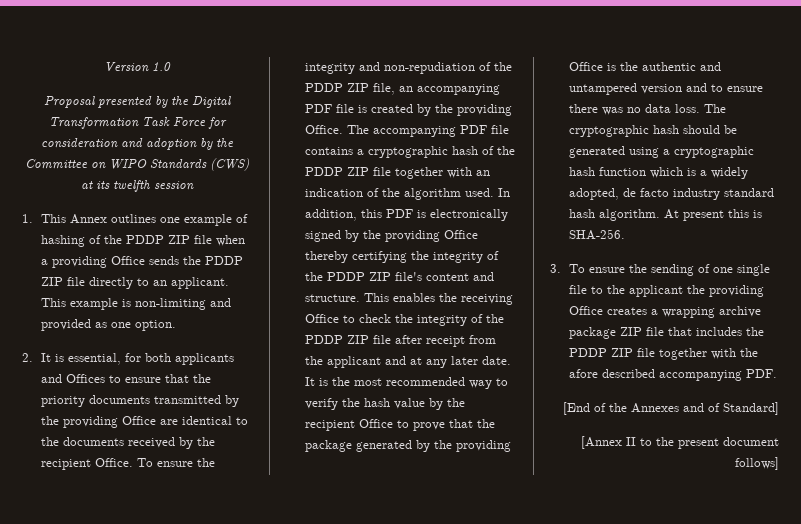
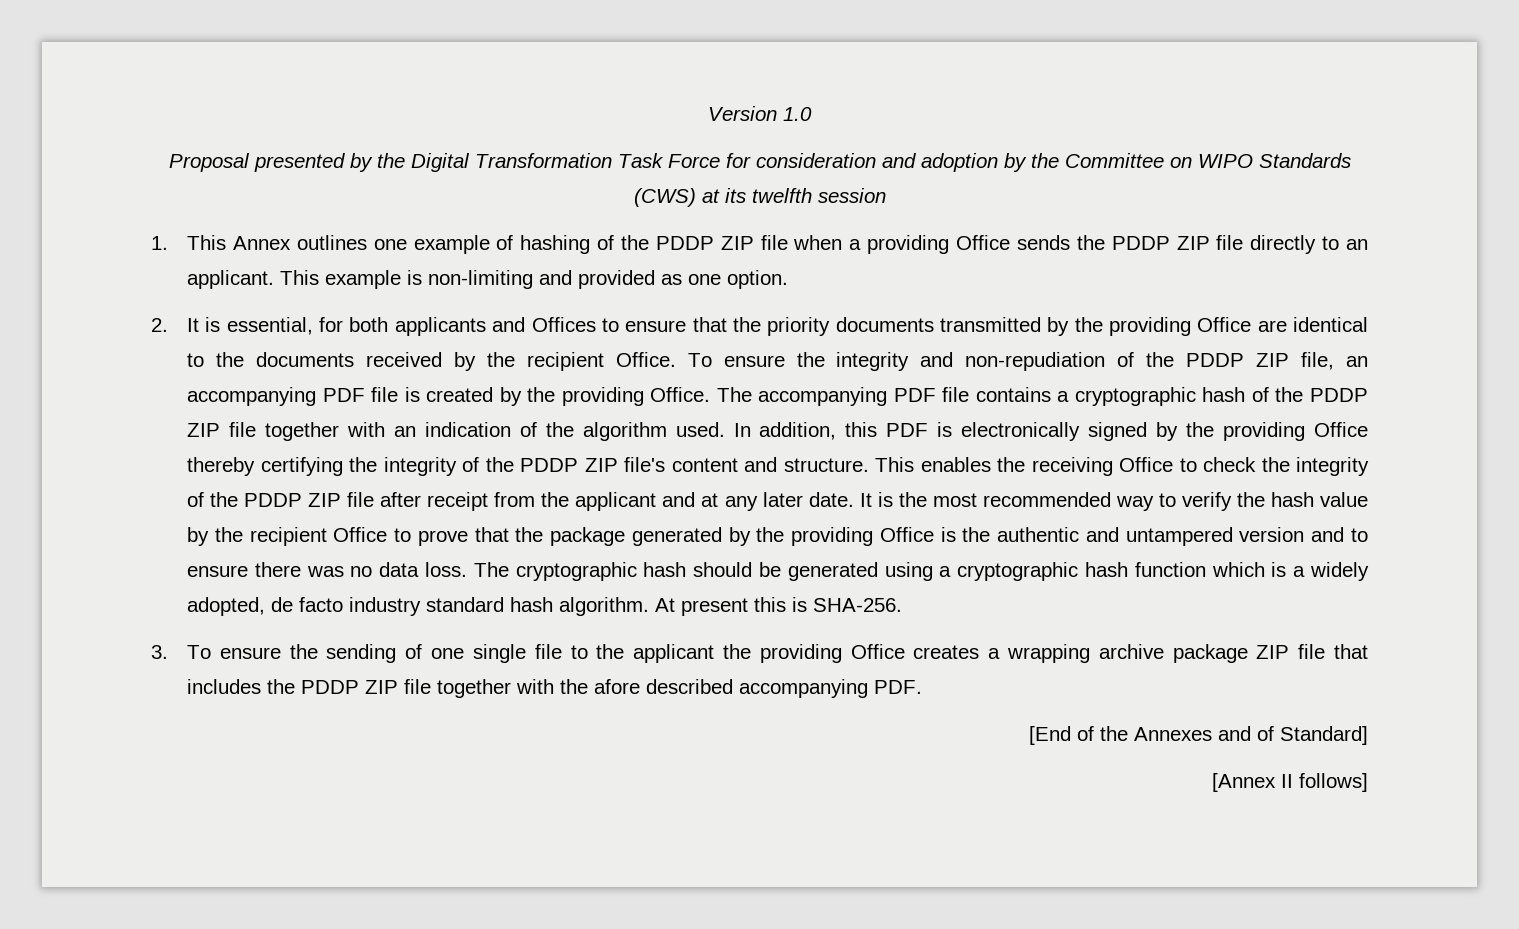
- [Annex II to the present document follows]
+ [Annex II follows]

